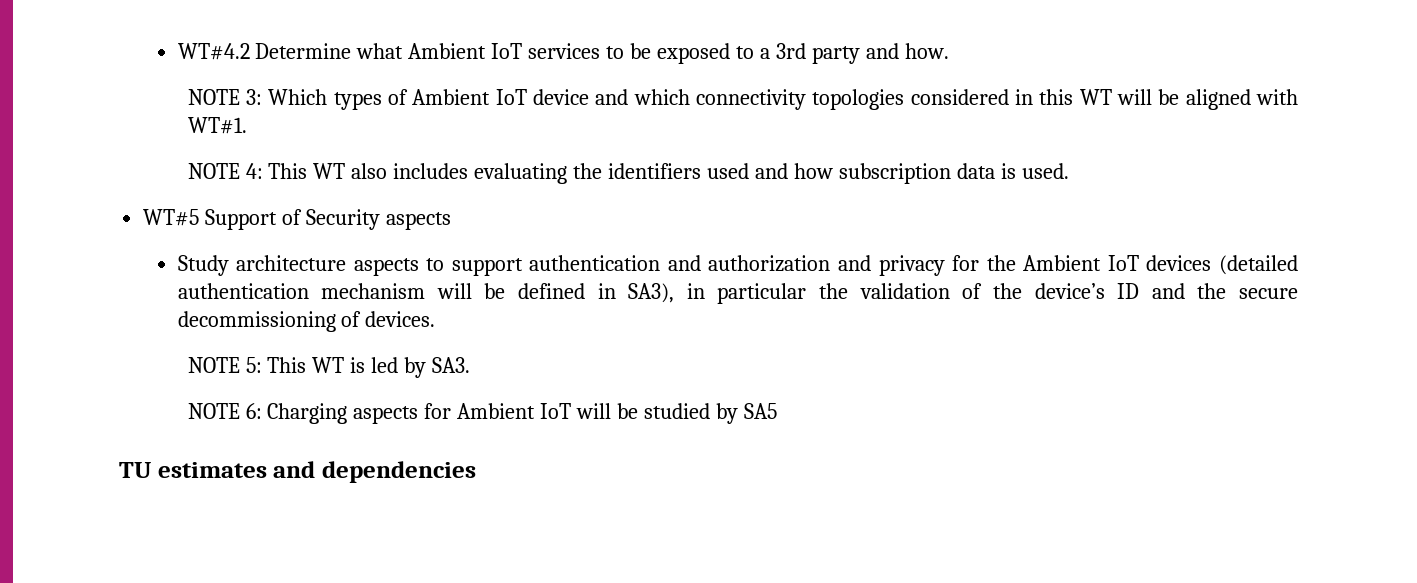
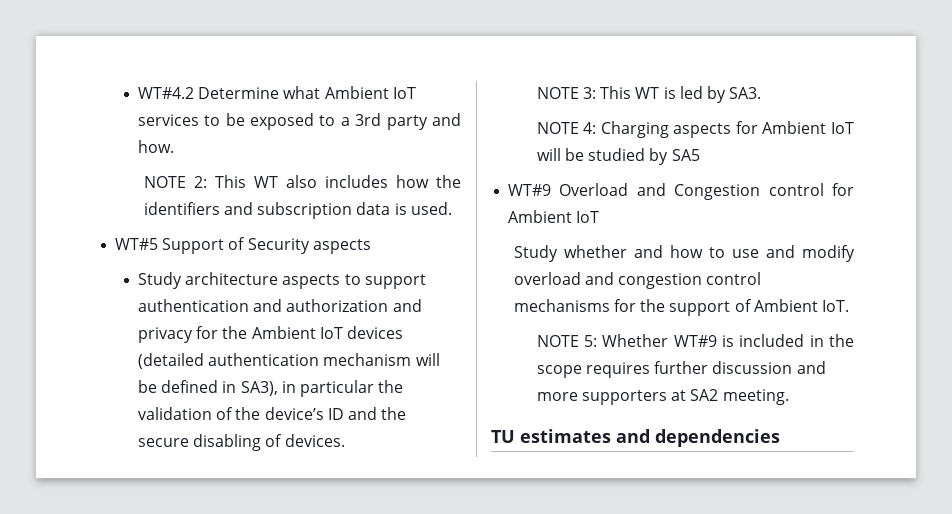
- NOTE 3: Which types of Ambient IoT device and which connectivity topologies considered in this WT will be aligned with WT#1.
- NOTE 4: This WT also includes evaluating the identifiers used and how subscription data is used.
+ NOTE 2: This WT also includes how the identifiers and subscription data is used.
- Study architecture aspects to support authentication and authorization and privacy for the Ambient IoT devices (detailed authentication mechanism will be defined in SA3), in particular the validation of the device’s ID and the secure decommissioning of devices.
+ Study architecture aspects to support authentication and authorization and privacy for the Ambient IoT devices (detailed authentication mechanism will be defined in SA3), in particular the validation of the device’s ID and the secure disabling of devices.
- NOTE 5: This WT is led by SA3.
+ NOTE 3: This WT is led by SA3.
- NOTE 6: Charging aspects for Ambient IoT will be studied by SA5
+ NOTE 4: Charging aspects for Ambient IoT will be studied by SA5
+ WT#9 Overload and Congestion control for Ambient IoT
+ Study whether and how to use and modify overload and congestion control mechanisms for the support of Ambient IoT.
+ NOTE 5: Whether WT#9 is included in the scope requires further discussion and more supporters at SA2 meeting.

